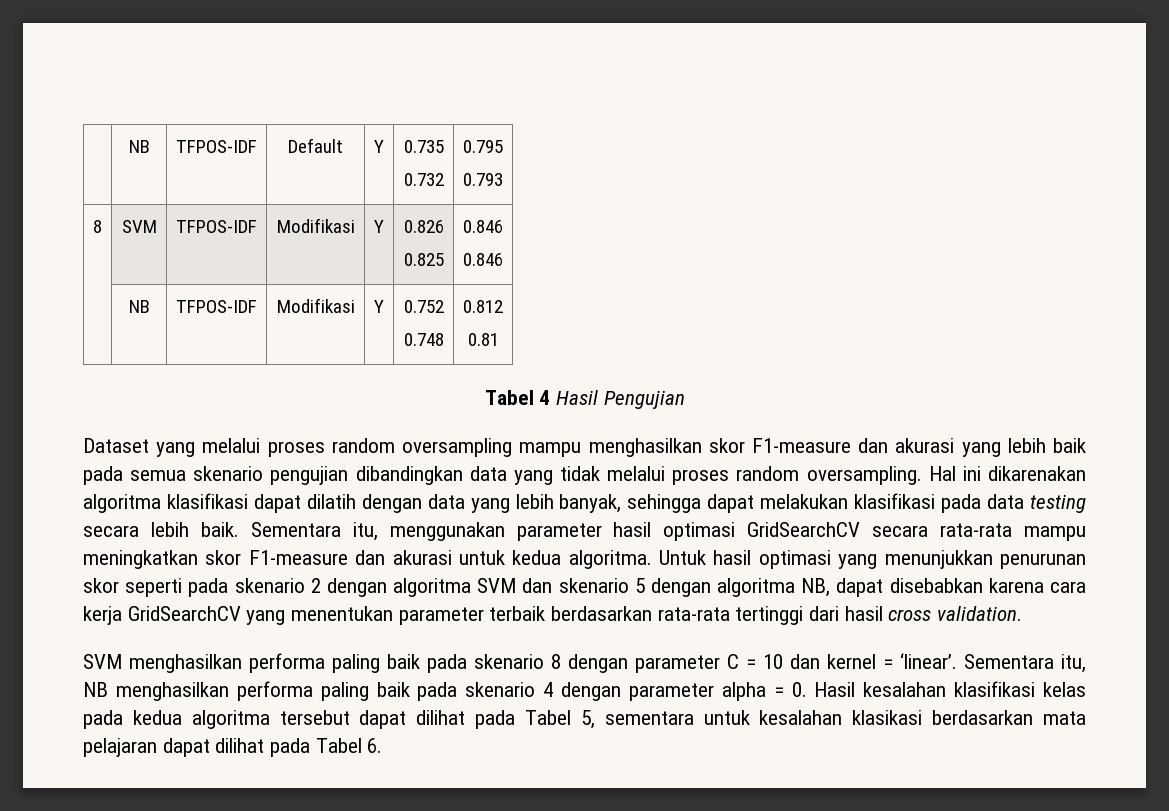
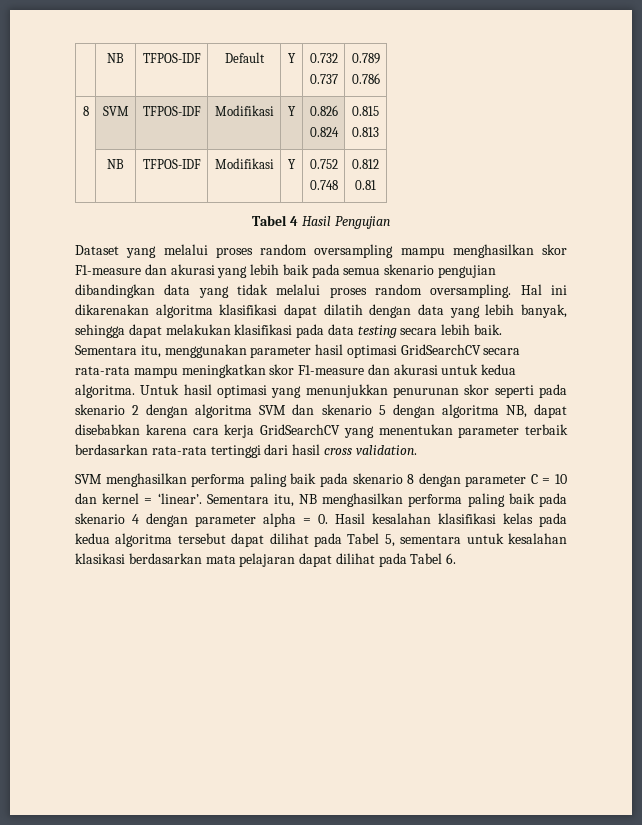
- | NB | TFPOS-IDF | Default | Y | 0.735
- 0.732 | 0.795
- 0.793
+ | NB | TFPOS-IDF | Default | Y | 0.732
+ 0.737 | 0.789
+ 0.786
  8 | SVM | TFPOS-IDF | Modifikasi | Y | 0.826
- 0.825 | 0.846
- 0.846
+ 0.824 | 0.815
+ 0.813

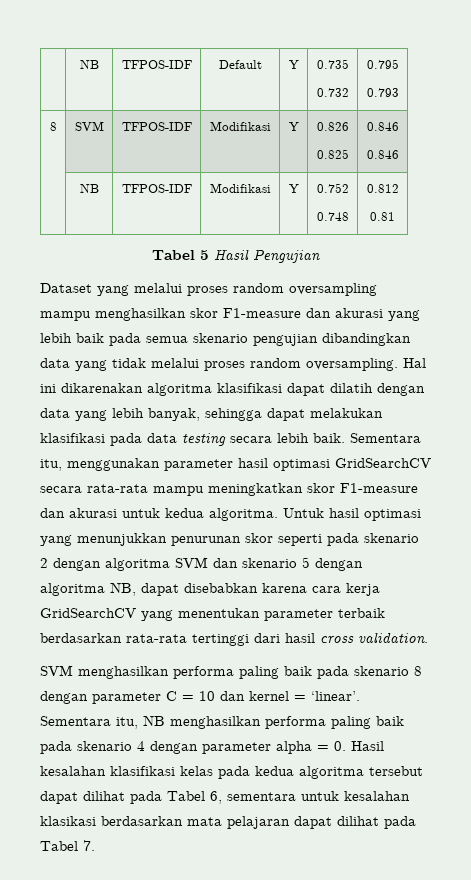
- | NB | TFPOS-IDF | Default | Y | 0.732
- 0.737 | 0.789
- 0.786
+ | NB | TFPOS-IDF | Default | Y | 0.735
+ 0.732 | 0.795
+ 0.793
  8 | SVM | TFPOS-IDF | Modifikasi | Y | 0.826
- 0.824 | 0.815
- 0.813
+ 0.825 | 0.846
+ 0.846
- Tabel 4 Hasil Pengujian
+ Tabel 5 Hasil Pengujian
- Sementara itu, NB menghasilkan performa paling baik pada skenario 4 dengan parameter alpha = 0. Hasil kesalahan klasifikasi kelas pada kedua algoritma tersebut dapat dilihat pada Tabel 5, sementara untuk kesalahan klasikasi berdasarkan mata pelajaran dapat dilihat pada Tabel 6.
+ Sementara itu, NB menghasilkan performa paling baik pada skenario 4 dengan parameter alpha = 0. Hasil kesalahan klasifikasi kelas pada kedua algoritma tersebut dapat dilihat pada Tabel 6, sementara untuk kesalahan klasikasi berdasarkan mata pelajaran dapat dilihat pada Tabel 7.

